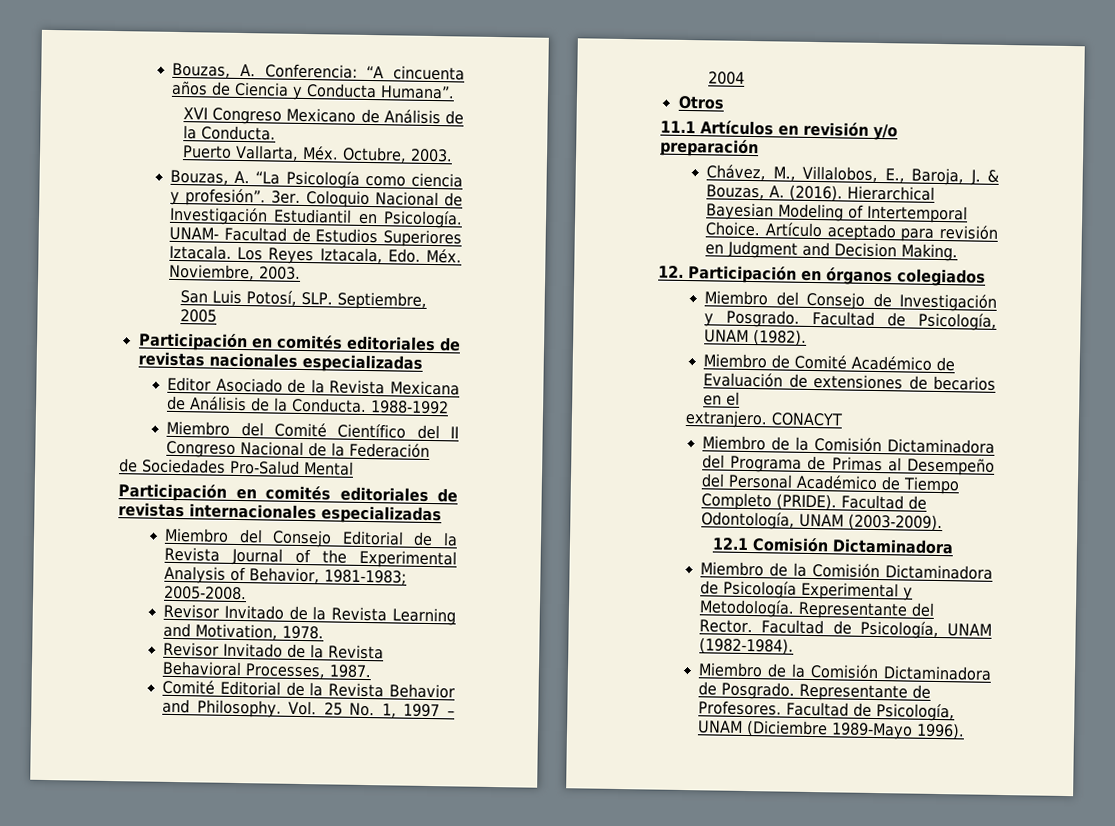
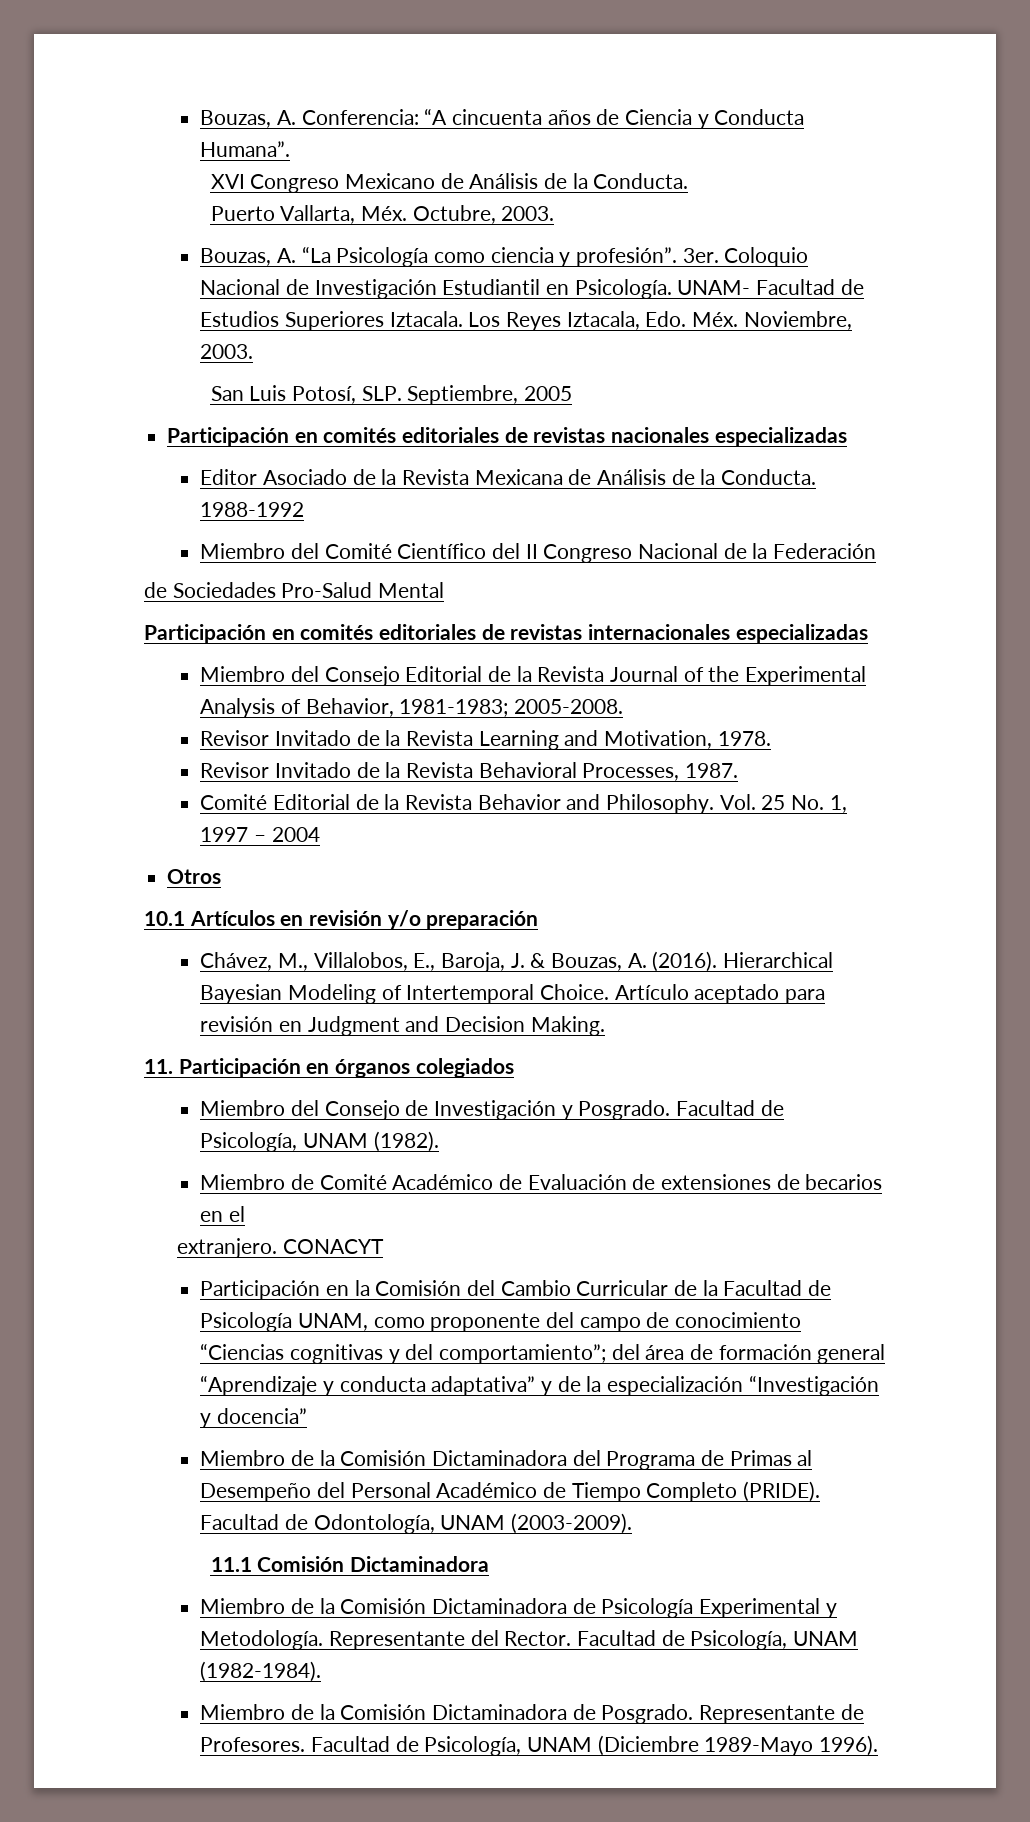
- 11.1 Artículos en revisión y/o preparación
+ 10.1 Artículos en revisión y/o preparación
- 12. Participación en órganos colegiados
+ 11. Participación en órganos colegiados
+ Participación en la Comisión del Cambio Curricular de la Facultad de Psicología UNAM, como proponente del campo de conocimiento “Ciencias cognitivas y del comportamiento”; del área de formación general “Aprendizaje y conducta adaptativa” y de la especialización “Investigación y docencia”
- 12.1 Comisión Dictaminadora
+ 11.1 Comisión Dictaminadora

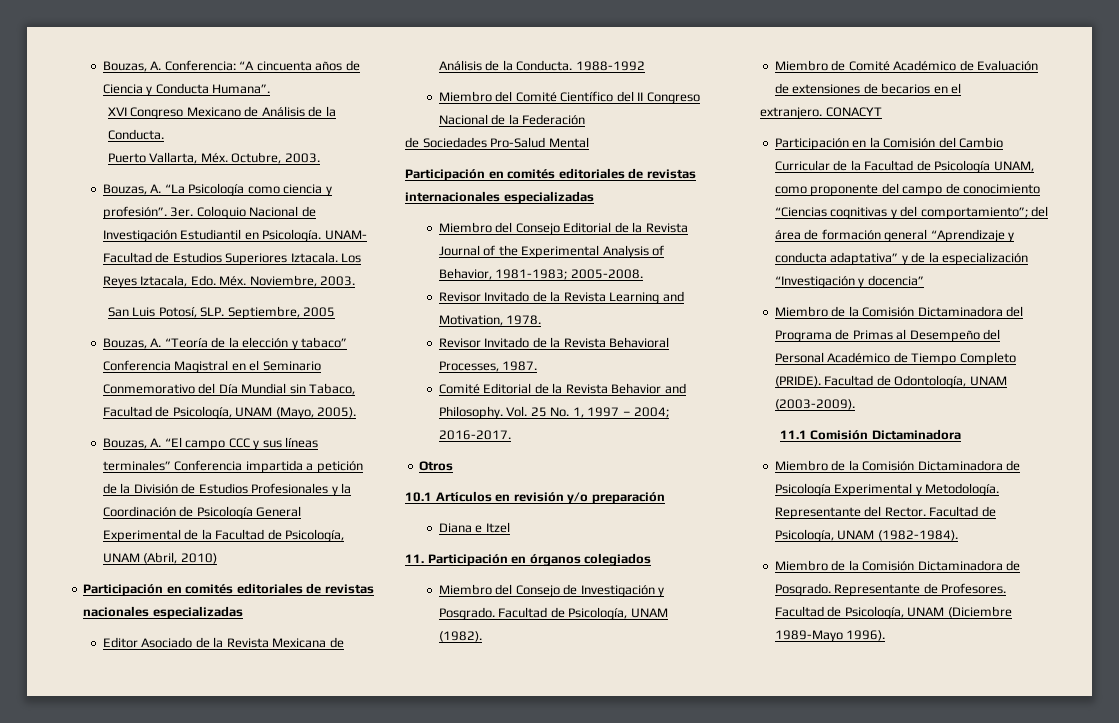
+ Bouzas, A. “Teoría de la elección y tabaco” Conferencia Magistral en el Seminario Conmemorativo del Día Mundial sin Tabaco, Facultad de Psicología, UNAM (Mayo, 2005).
+ Bouzas, A. “El campo CCC y sus líneas terminales” Conferencia impartida a petición de la División de Estudios Profesionales y la Coordinación de Psicología General Experimental de la Facultad de Psicología, UNAM (Abril, 2010)
- Vol. 25 No. 1, 1997 – 2004
+ Vol. 25 No. 1, 1997 – 2004; 2016-2017.
- Chávez, M., Villalobos, E., Baroja, J. & Bouzas, A. (2016). Hierarchical Bayesian Modeling of Intertemporal Choice. Artículo aceptado para revisión en Judgment and Decision Making.
+ Diana e Itzel

